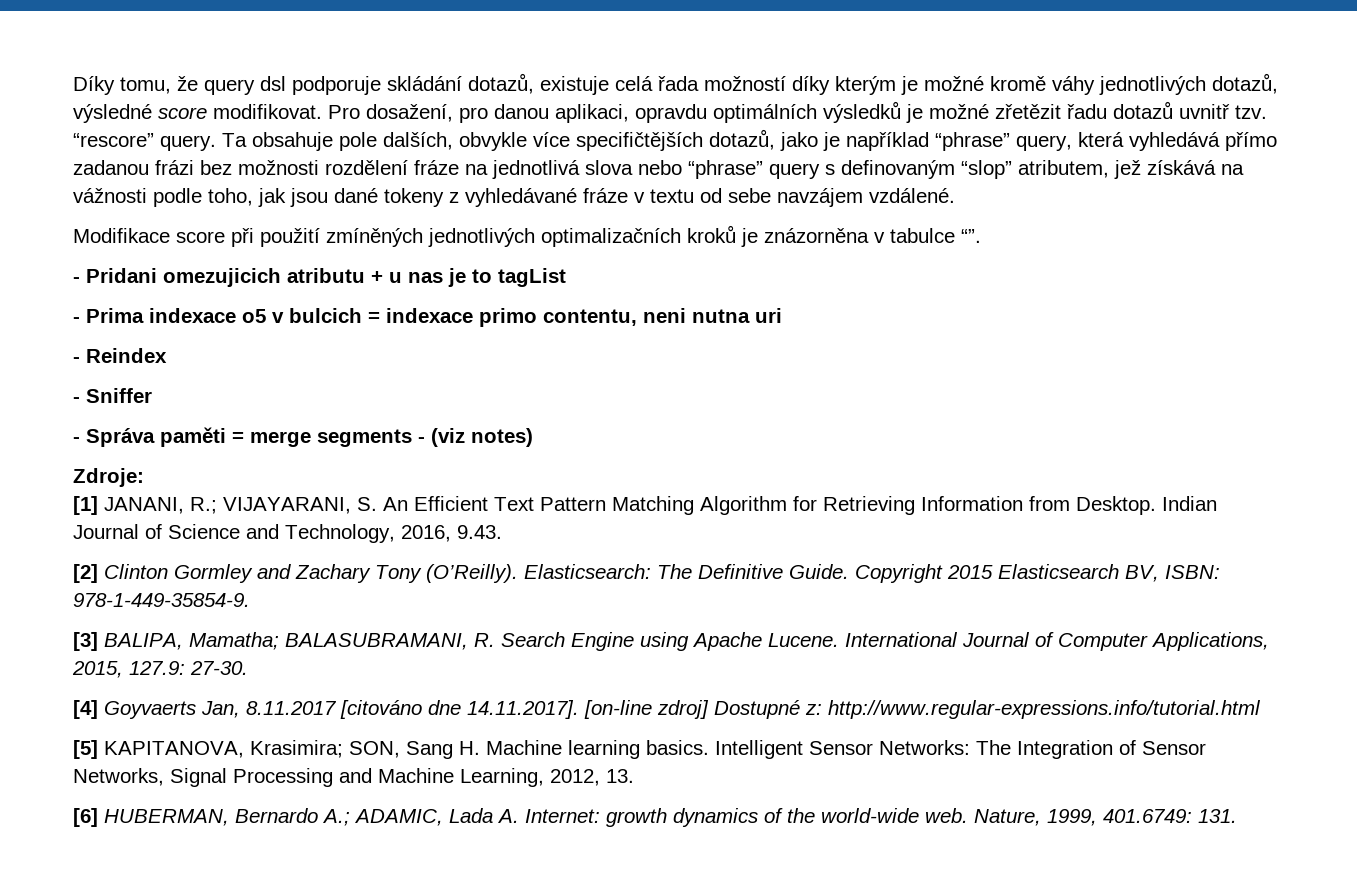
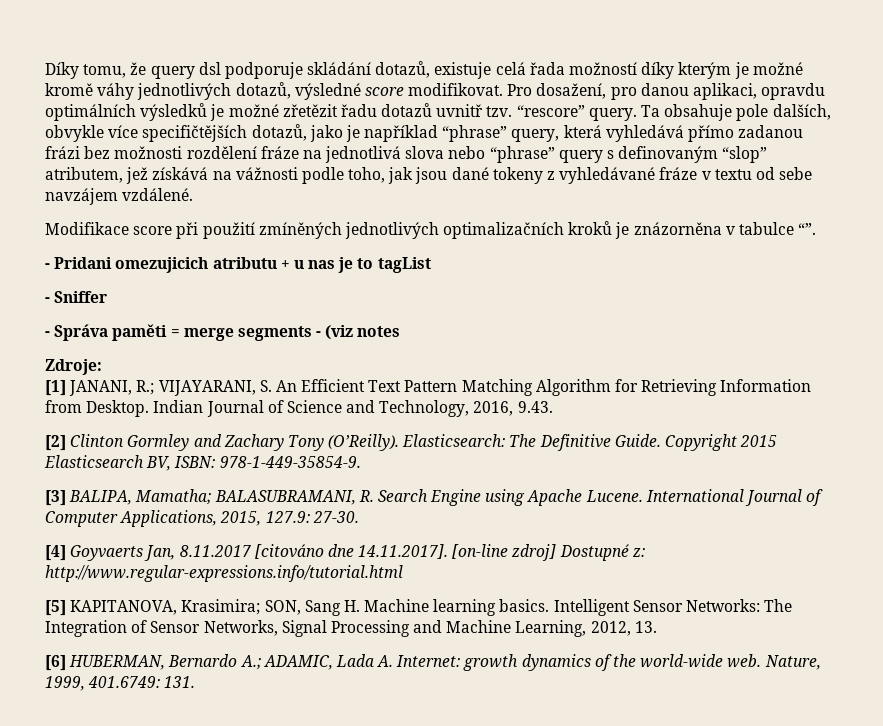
- - Prima indexace o5 v bulcich = indexace primo contentu, neni nutna uri
- - Reindex
- - Správa paměti = merge segments - (viz notes)
+ - Správa paměti = merge segments - (viz notes

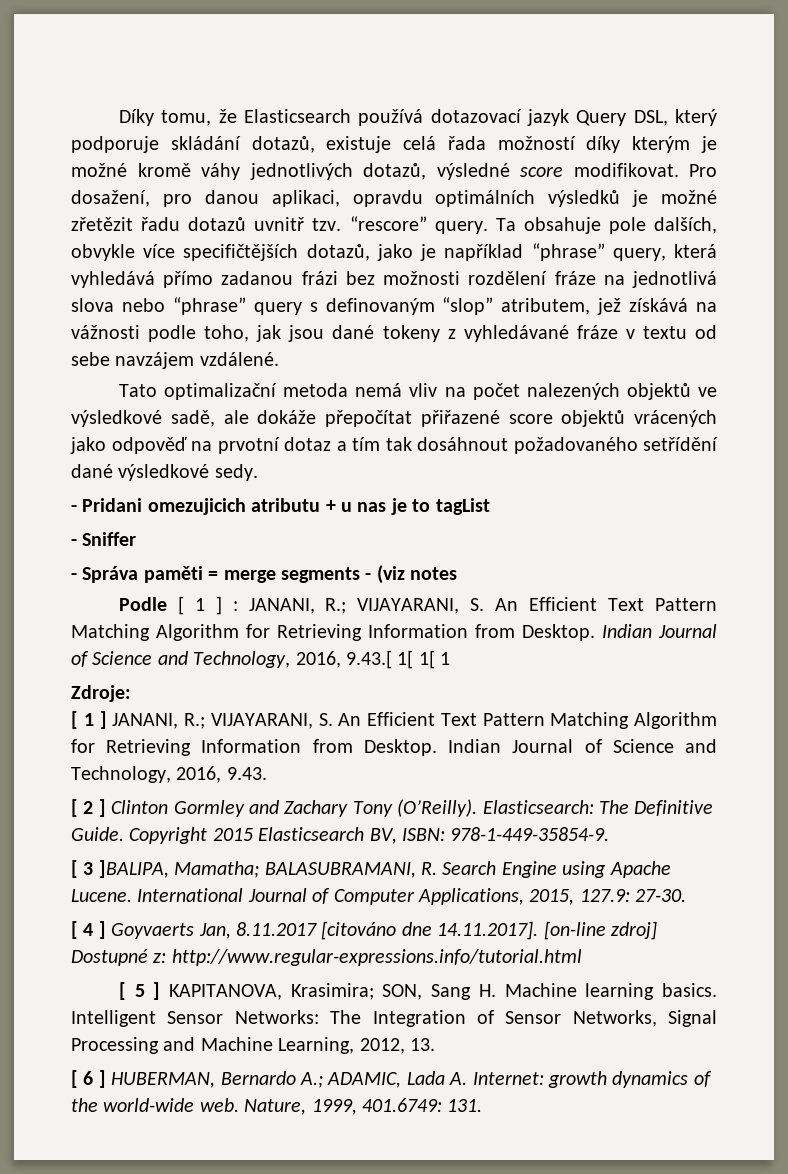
- Díky tomu, že query dsl podporuje skládání dotazů, existuje celá řada možností díky kterým je možné kromě váhy jednotlivých dotazů, výsledné score modifikovat.
+ Díky tomu, že Elasticsearch používá dotazovací jazyk Query DSL, který podporuje skládání dotazů, existuje celá řada možností díky kterým je možné kromě váhy jednotlivých dotazů, výsledné score modifikovat.
- Modifikace score při použití zmíněných jednotlivých optimalizačních kroků je znázorněna v tabulce “”.
+ Tato optimalizační metoda nemá vliv na počet nalezených objektů ve výsledkové sadě, ale dokáže přepočítat přiřazené score objektů vrácených jako odpověď na prvotní dotaz a tím tak dosáhnout požadovaného setřídění dané výsledkové sedy.
+ Podle [ 1 ] : JANANI, R.; VIJAYARANI, S. An Efficient Text Pattern Matching Algorithm for Retrieving Information from Desktop. Indian Journal of Science and Technology, 2016, 9.43.[ 1[ 1[ 1
  Zdroje:
- [1] JANANI, R.; VIJAYARANI, S. An Efficient Text Pattern Matching Algorithm for Retrieving Information from Desktop.
+ [ 1 ] JANANI, R.; VIJAYARANI, S. An Efficient Text Pattern Matching Algorithm for Retrieving Information from Desktop.
- [2] Clinton Gormley and Zachary Tony (O’Reilly).
+ [ 2 ] Clinton Gormley and Zachary Tony (O’Reilly).
- [3] BALIPA, Mamatha; BALASUBRAMANI, R. Search Engine using Apache Lucene.
+ [ 3 ]BALIPA, Mamatha; BALASUBRAMANI, R. Search Engine using Apache Lucene.
- [4] Goyvaerts Jan, 8.11.2017 [citováno dne 14.11.2017]. [on-line zdroj] Dostupné z: http://www.regular-expressions.info/tutorial.html
+ [ 4 ] Goyvaerts Jan, 8.11.2017 [citováno dne 14.11.2017]. [on-line zdroj] Dostupné z: http://www.regular-expressions.info/tutorial.html
- [5] KAPITANOVA, Krasimira; SON, Sang H. Machine learning basics.
+ [ 5 ] KAPITANOVA, Krasimira; SON, Sang H. Machine learning basics.
- [6] HUBERMAN, Bernardo A.; ADAMIC, Lada A. Internet: growth dynamics of the world-wide web.
+ [ 6 ] HUBERMAN, Bernardo A.; ADAMIC, Lada A. Internet: growth dynamics of the world-wide web.

